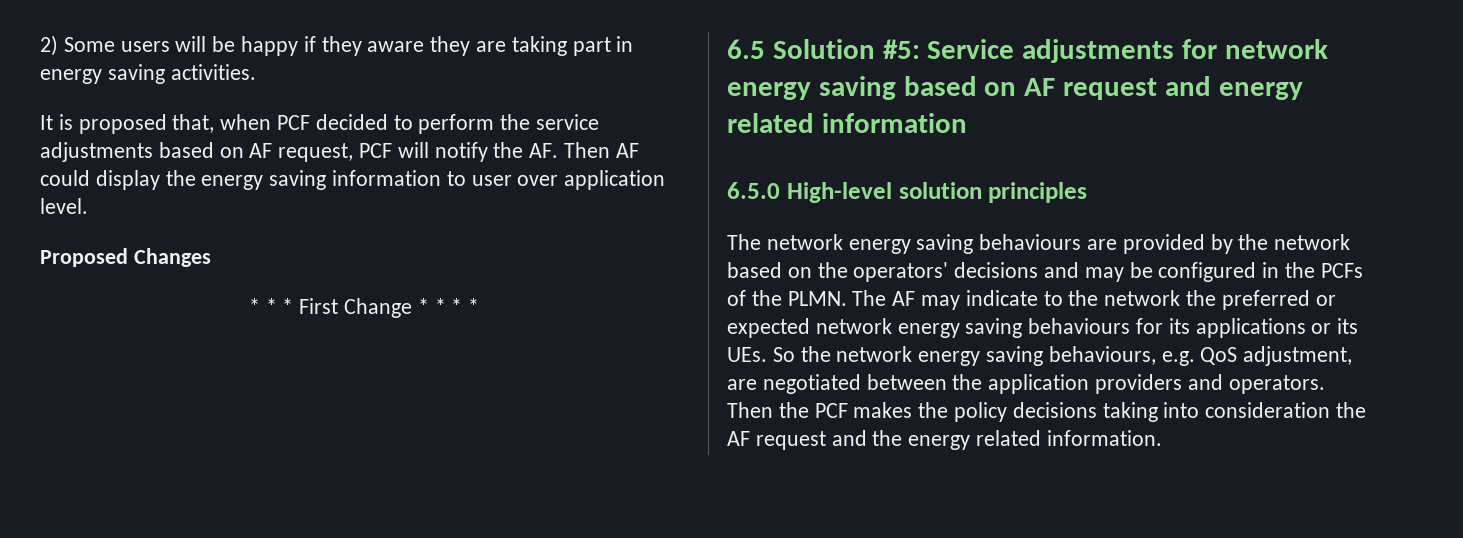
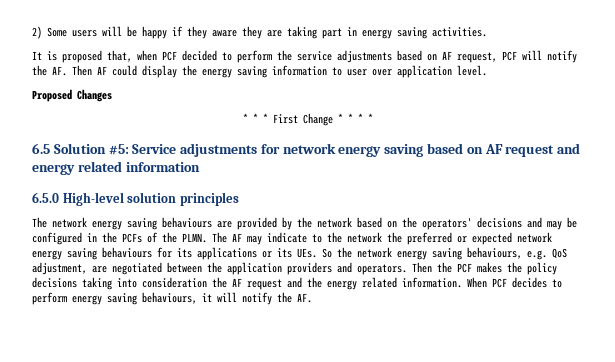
+ When PCF decides to perform energy saving behaviours, it will notify the AF.

